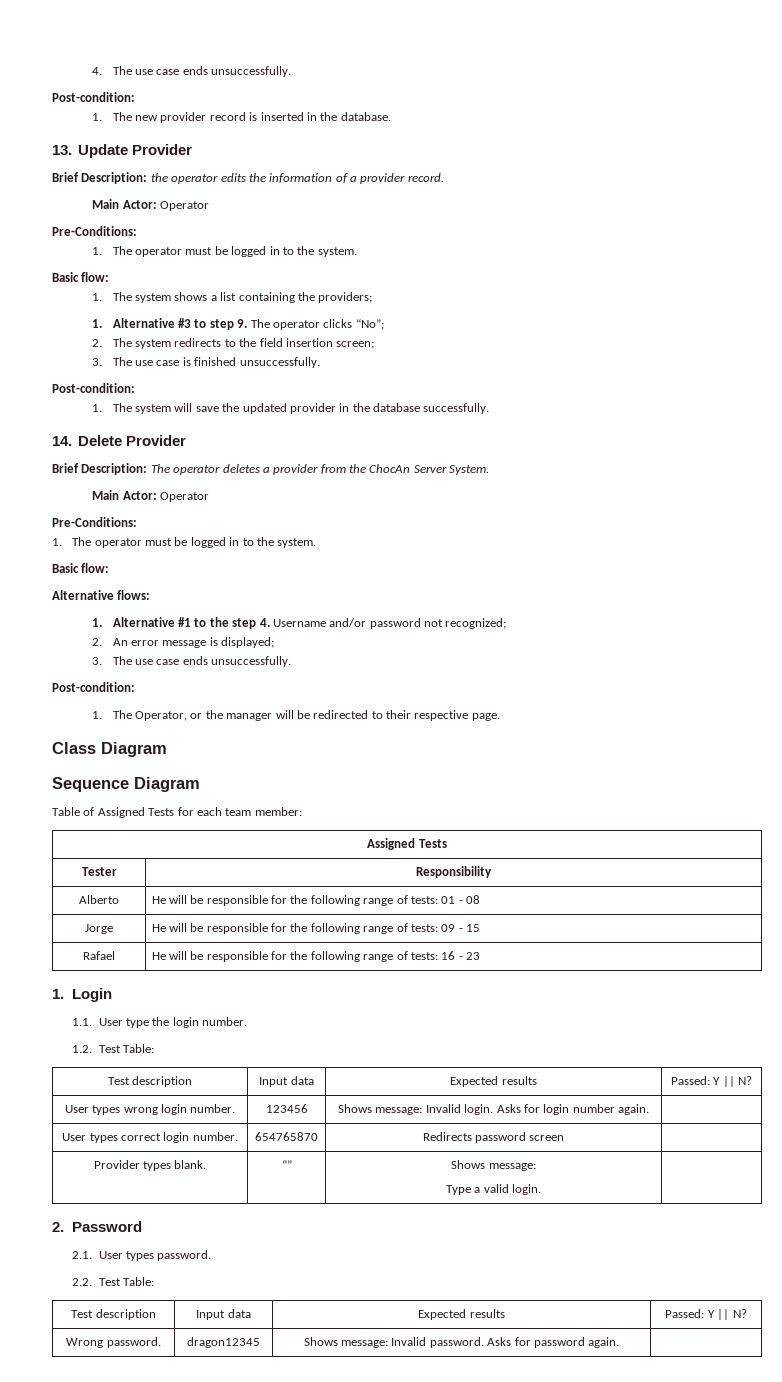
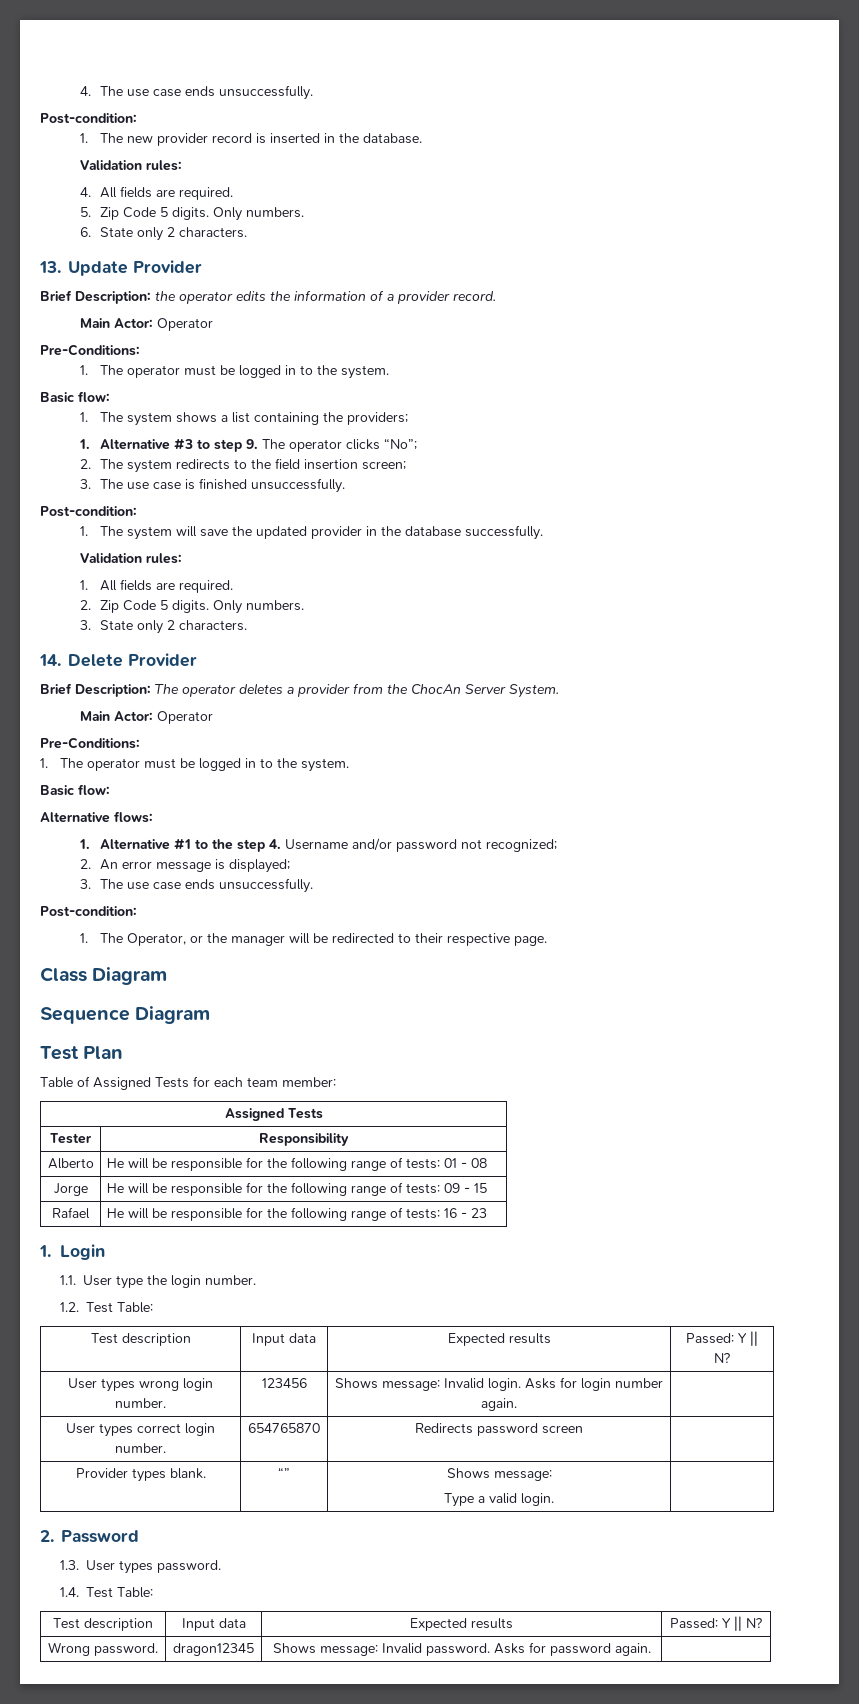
  1. The new provider record is inserted in the database.
+ Validation rules:
+ 4. All fields are required.
+ 5. Zip Code 5 digits. Only numbers.
+ 6. State only 2 characters.
  1. The system will save the updated provider in the database successfully.
+ Validation rules:
+ 1. All fields are required.
+ 2. Zip Code 5 digits. Only numbers.
+ 3. State only 2 characters.
+ Test Plan
- 2.1. User types password.
+ 1.3. User types password.
- 2.2. Test Table:
+ 1.4. Test Table:

